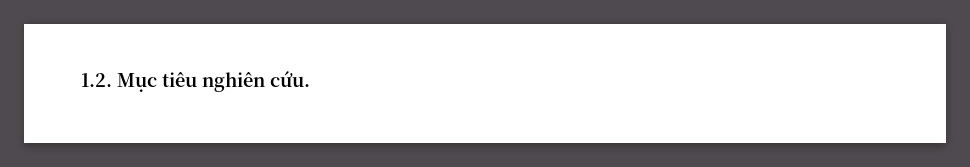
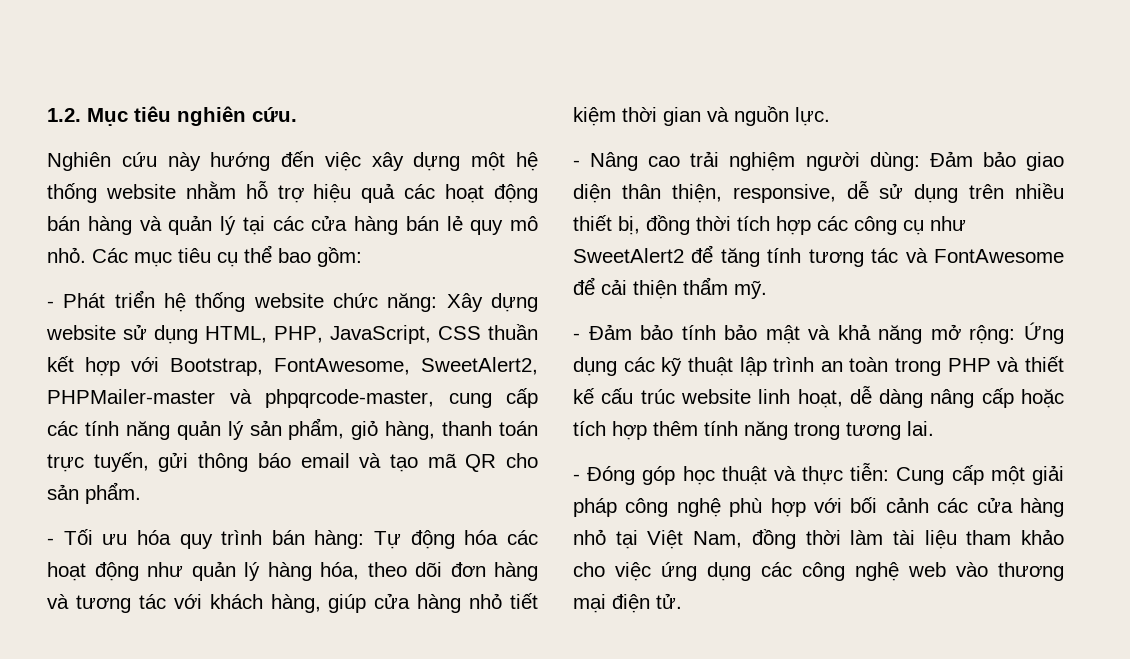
+ Nghiên cứu này hướng đến việc xây dựng một hệ thống website nhằm hỗ trợ hiệu quả các hoạt động bán hàng và quản lý tại các cửa hàng bán lẻ quy mô nhỏ. Các mục tiêu cụ thể bao gồm:
+ - Phát triển hệ thống website chức năng: Xây dựng website sử dụng HTML, PHP, JavaScript, CSS thuần kết hợp với Bootstrap, FontAwesome, SweetAlert2, PHPMailer-master và phpqrcode-master, cung cấp các tính năng quản lý sản phẩm, giỏ hàng, thanh toán trực tuyến, gửi thông báo email và tạo mã QR cho sản phẩm.
+ - Tối ưu hóa quy trình bán hàng: Tự động hóa các hoạt động như quản lý hàng hóa, theo dõi đơn hàng và tương tác với khách hàng, giúp cửa hàng nhỏ tiết kiệm thời gian và nguồn lực.
+ - Nâng cao trải nghiệm người dùng: Đảm bảo giao diện thân thiện, responsive, dễ sử dụng trên nhiều thiết bị, đồng thời tích hợp các công cụ như SweetAlert2 để tăng tính tương tác và FontAwesome để cải thiện thẩm mỹ.
+ - Đảm bảo tính bảo mật và khả năng mở rộng: Ứng dụng các kỹ thuật lập trình an toàn trong PHP và thiết kế cấu trúc website linh hoạt, dễ dàng nâng cấp hoặc tích hợp thêm tính năng trong tương lai.
+ - Đóng góp học thuật và thực tiễn: Cung cấp một giải pháp công nghệ phù hợp với bối cảnh các cửa hàng nhỏ tại Việt Nam, đồng thời làm tài liệu tham khảo cho việc ứng dụng các công nghệ web vào thương mại điện tử.

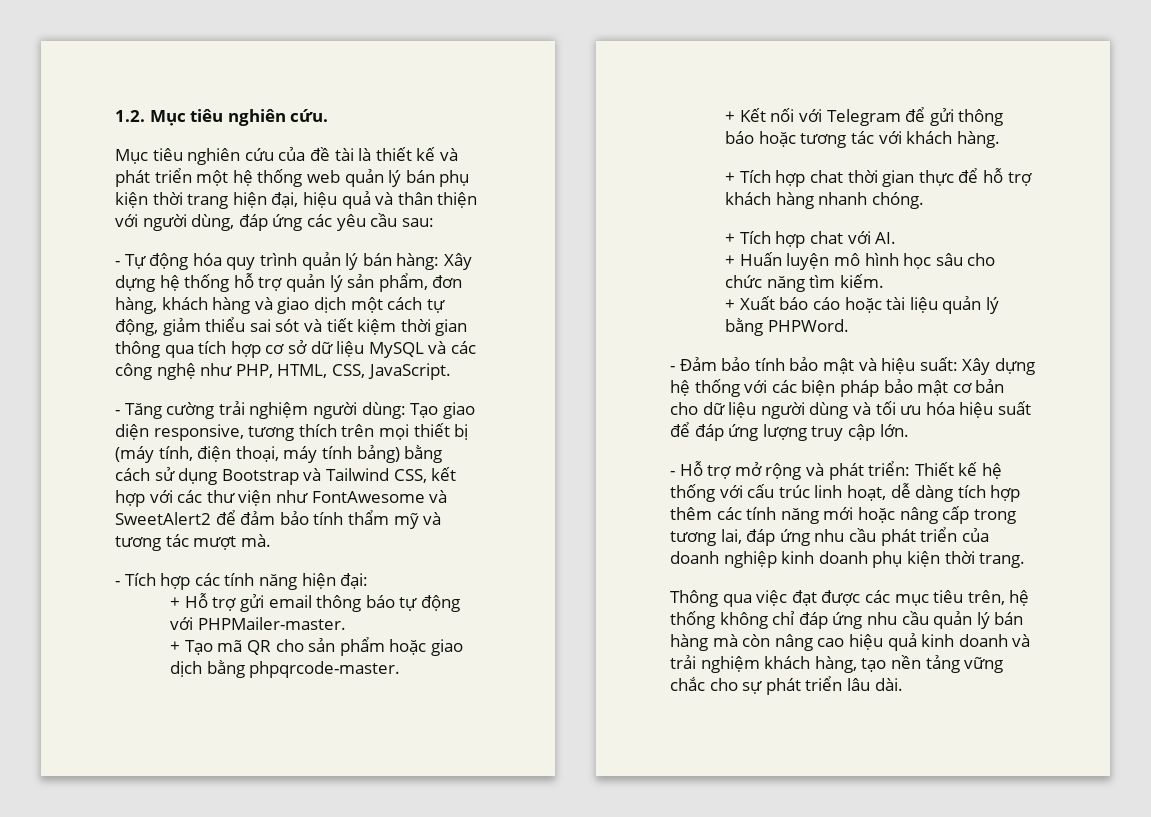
- Nghiên cứu này hướng đến việc xây dựng một hệ thống website nhằm hỗ trợ hiệu quả các hoạt động bán hàng và quản lý tại các cửa hàng bán lẻ quy mô nhỏ. Các mục tiêu cụ thể bao gồm:
- - Phát triển hệ thống website chức năng: Xây dựng website sử dụng HTML, PHP, JavaScript, CSS thuần kết hợp với Bootstrap, FontAwesome, SweetAlert2, PHPMailer-master và phpqrcode-master, cung cấp các tính năng quản lý sản phẩm, giỏ hàng, thanh toán trực tuyến, gửi thông báo email và tạo mã QR cho sản phẩm.
- - Tối ưu hóa quy trình bán hàng: Tự động hóa các hoạt động như quản lý hàng hóa, theo dõi đơn hàng và tương tác với khách hàng, giúp cửa hàng nhỏ tiết kiệm thời gian và nguồn lực.
- - Nâng cao trải nghiệm người dùng: Đảm bảo giao diện thân thiện, responsive, dễ sử dụng trên nhiều thiết bị, đồng thời tích hợp các công cụ như SweetAlert2 để tăng tính tương tác và FontAwesome để cải thiện thẩm mỹ.
+ Mục tiêu nghiên cứu của đề tài là thiết kế và phát triển một hệ thống web quản lý bán phụ kiện thời trang hiện đại, hiệu quả và thân thiện với người dùng, đáp ứng các yêu cầu sau:
+ - Tự động hóa quy trình quản lý bán hàng: Xây dựng hệ thống hỗ trợ quản lý sản phẩm, đơn hàng, khách hàng và giao dịch một cách tự động, giảm thiểu sai sót và tiết kiệm thời gian thông qua tích hợp cơ sở dữ liệu MySQL và các công nghệ như PHP, HTML, CSS, JavaScript.
+ - Tăng cường trải nghiệm người dùng: Tạo giao diện responsive, tương thích trên mọi thiết bị (máy tính, điện thoại, máy tính bảng) bằng cách sử dụng Bootstrap và Tailwind CSS, kết hợp với các thư viện như FontAwesome và SweetAlert2 để đảm bảo tính thẩm mỹ và tương tác mượt mà.
+ - Tích hợp các tính năng hiện đại:
+ + Hỗ trợ gửi email thông báo tự động với PHPMailer-master.
+ + Tạo mã QR cho sản phẩm hoặc giao dịch bằng phpqrcode-master.
+ + Kết nối với Telegram để gửi thông báo hoặc tương tác với khách hàng.
+ + Tích hợp chat thời gian thực để hỗ trợ khách hàng nhanh chóng.
+ + Tích hợp chat với AI.
+ + Huấn luyện mô hình học sâu cho chức năng tìm kiếm.
+ + Xuất báo cáo hoặc tài liệu quản lý bằng PHPWord.
- - Đảm bảo tính bảo mật và khả năng mở rộng: Ứng dụng các kỹ thuật lập trình an toàn trong PHP và thiết kế cấu trúc website linh hoạt, dễ dàng nâng cấp hoặc tích hợp thêm tính năng trong tương lai.
- - Đóng góp học thuật và thực tiễn: Cung cấp một giải pháp công nghệ phù hợp với bối cảnh các cửa hàng nhỏ tại Việt Nam, đồng thời làm tài liệu tham khảo cho việc ứng dụng các công nghệ web vào thương mại điện tử.
+ - Đảm bảo tính bảo mật và hiệu suất: Xây dựng hệ thống với các biện pháp bảo mật cơ bản cho dữ liệu người dùng và tối ưu hóa hiệu suất để đáp ứng lượng truy cập lớn.
+ - Hỗ trợ mở rộng và phát triển: Thiết kế hệ thống với cấu trúc linh hoạt, dễ dàng tích hợp thêm các tính năng mới hoặc nâng cấp trong tương lai, đáp ứng nhu cầu phát triển của doanh nghiệp kinh doanh phụ kiện thời trang.
+ Thông qua việc đạt được các mục tiêu trên, hệ thống không chỉ đáp ứng nhu cầu quản lý bán hàng mà còn nâng cao hiệu quả kinh doanh và trải nghiệm khách hàng, tạo nền tảng vững chắc cho sự phát triển lâu dài.

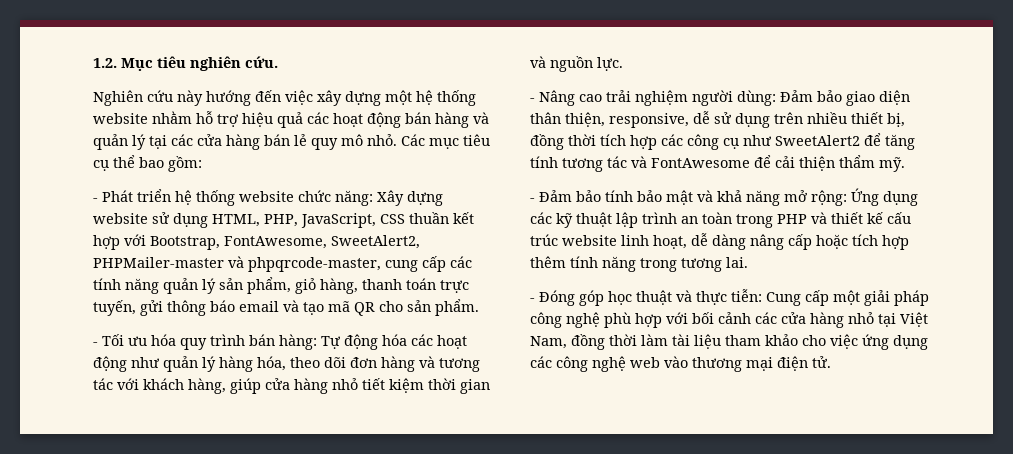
- Mục tiêu nghiên cứu của đề tài là thiết kế và phát triển một hệ thống web quản lý bán phụ kiện thời trang hiện đại, hiệu quả và thân thiện với người dùng, đáp ứng các yêu cầu sau:
- - Tự động hóa quy trình quản lý bán hàng: Xây dựng hệ thống hỗ trợ quản lý sản phẩm, đơn hàng, khách hàng và giao dịch một cách tự động, giảm thiểu sai sót và tiết kiệm thời gian thông qua tích hợp cơ sở dữ liệu MySQL và các công nghệ như PHP, HTML, CSS, JavaScript.
- - Tăng cường trải nghiệm người dùng: Tạo giao diện responsive, tương thích trên mọi thiết bị (máy tính, điện thoại, máy tính bảng) bằng cách sử dụng Bootstrap và Tailwind CSS, kết hợp với các thư viện như FontAwesome và SweetAlert2 để đảm bảo tính thẩm mỹ và tương tác mượt mà.
- - Tích hợp các tính năng hiện đại:
- + Hỗ trợ gửi email thông báo tự động với PHPMailer-master.
- + Tạo mã QR cho sản phẩm hoặc giao dịch bằng phpqrcode-master.
- + Kết nối với Telegram để gửi thông báo hoặc tương tác với khách hàng.
- + Tích hợp chat thời gian thực để hỗ trợ khách hàng nhanh chóng.
- + Tích hợp chat với AI.
- + Huấn luyện mô hình học sâu cho chức năng tìm kiếm.
- + Xuất báo cáo hoặc tài liệu quản lý bằng PHPWord.
+ Nghiên cứu này hướng đến việc xây dựng một hệ thống website nhằm hỗ trợ hiệu quả các hoạt động bán hàng và quản lý tại các cửa hàng bán lẻ quy mô nhỏ. Các mục tiêu cụ thể bao gồm:
+ - Phát triển hệ thống website chức năng: Xây dựng website sử dụng HTML, PHP, JavaScript, CSS thuần kết hợp với Bootstrap, FontAwesome, SweetAlert2, PHPMailer-master và phpqrcode-master, cung cấp các tính năng quản lý sản phẩm, giỏ hàng, thanh toán trực tuyến, gửi thông báo email và tạo mã QR cho sản phẩm.
+ - Tối ưu hóa quy trình bán hàng: Tự động hóa các hoạt động như quản lý hàng hóa, theo dõi đơn hàng và tương tác với khách hàng, giúp cửa hàng nhỏ tiết kiệm thời gian và nguồn lực.
+ - Nâng cao trải nghiệm người dùng: Đảm bảo giao diện thân thiện, responsive, dễ sử dụng trên nhiều thiết bị, đồng thời tích hợp các công cụ như SweetAlert2 để tăng tính tương tác và FontAwesome để cải thiện thẩm mỹ.
- - Đảm bảo tính bảo mật và hiệu suất: Xây dựng hệ thống với các biện pháp bảo mật cơ bản cho dữ liệu người dùng và tối ưu hóa hiệu suất để đáp ứng lượng truy cập lớn.
- - Hỗ trợ mở rộng và phát triển: Thiết kế hệ thống với cấu trúc linh hoạt, dễ dàng tích hợp thêm các tính năng mới hoặc nâng cấp trong tương lai, đáp ứng nhu cầu phát triển của doanh nghiệp kinh doanh phụ kiện thời trang.
- Thông qua việc đạt được các mục tiêu trên, hệ thống không chỉ đáp ứng nhu cầu quản lý bán hàng mà còn nâng cao hiệu quả kinh doanh và trải nghiệm khách hàng, tạo nền tảng vững chắc cho sự phát triển lâu dài.
+ - Đảm bảo tính bảo mật và khả năng mở rộng: Ứng dụng các kỹ thuật lập trình an toàn trong PHP và thiết kế cấu trúc website linh hoạt, dễ dàng nâng cấp hoặc tích hợp thêm tính năng trong tương lai.
+ - Đóng góp học thuật và thực tiễn: Cung cấp một giải pháp công nghệ phù hợp với bối cảnh các cửa hàng nhỏ tại Việt Nam, đồng thời làm tài liệu tham khảo cho việc ứng dụng các công nghệ web vào thương mại điện tử.

